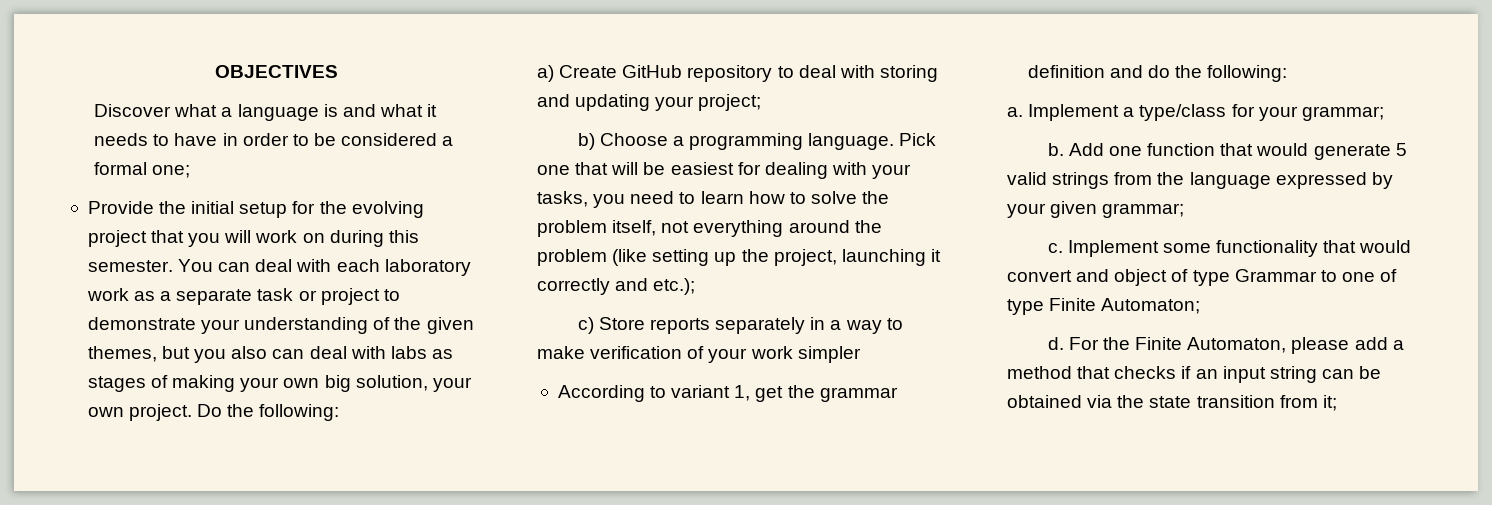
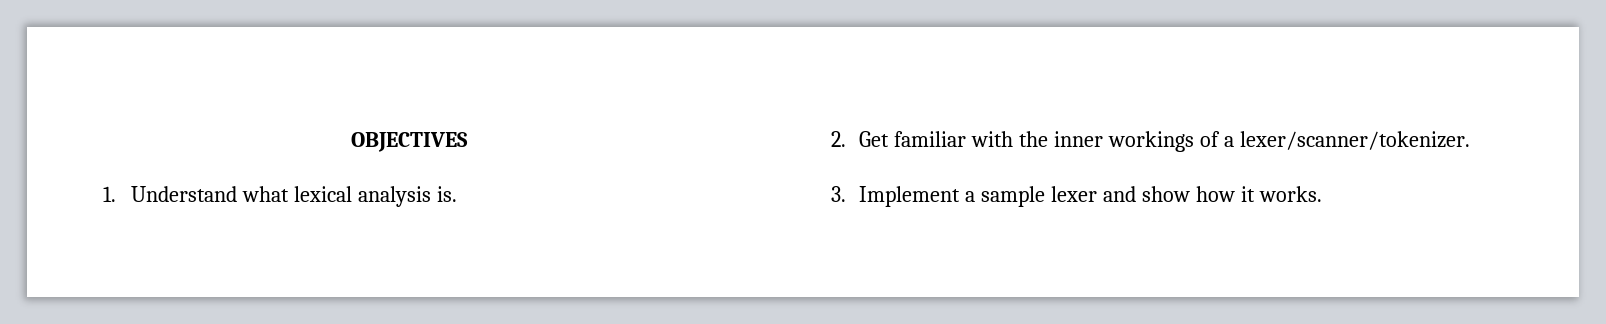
- Discover what a language is and what it needs to have in order to be considered a formal one;
- Provide the initial setup for the evolving project that you will work on during this semester. You can deal with each laboratory work as a separate task or project to demonstrate your understanding of the given themes, but you also can deal with labs as stages of making your own big solution, your own project. Do the following:
- a) Create GitHub repository to deal with storing and updating your project;
- b) Choose a programming language. Pick one that will be easiest for dealing with your tasks, you need to learn how to solve the problem itself, not everything around the problem (like setting up the project, launching it correctly and etc.);
- c) Store reports separately in a way to make verification of your work simpler
- According to variant 1, get the grammar definition and do the following:
- a. Implement a type/class for your grammar;
- b. Add one function that would generate 5 valid strings from the language expressed by your given grammar;
- c. Implement some functionality that would convert and object of type Grammar to one of type Finite Automaton;
- d. For the Finite Automaton, please add a method that checks if an input string can be obtained via the state transition from it;
+ 1. Understand what lexical analysis is.
+ 2. Get familiar with the inner workings of a lexer/scanner/tokenizer.
+ 3. Implement a sample lexer and show how it works.

